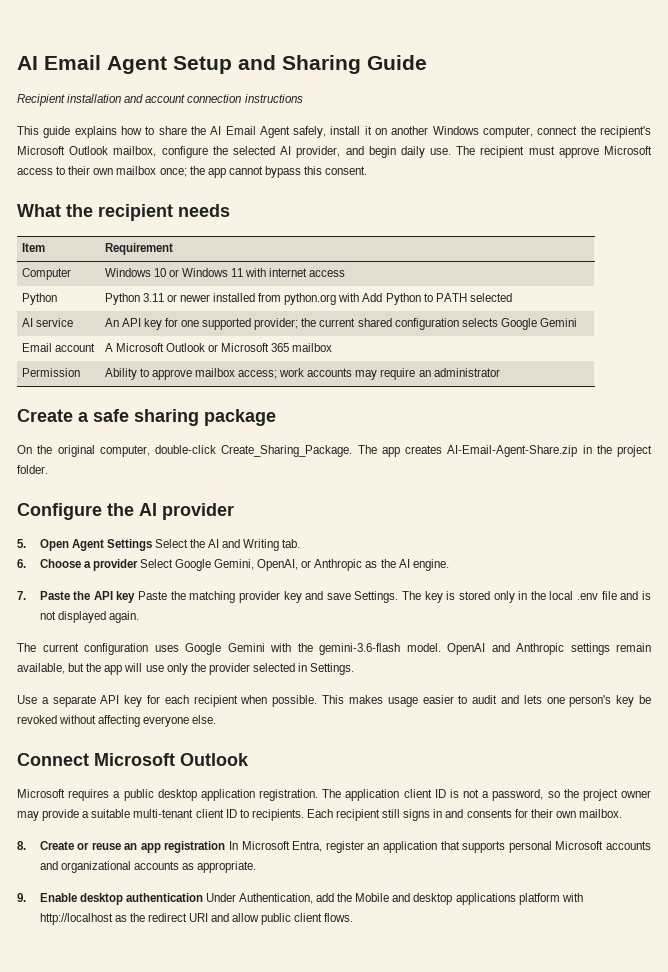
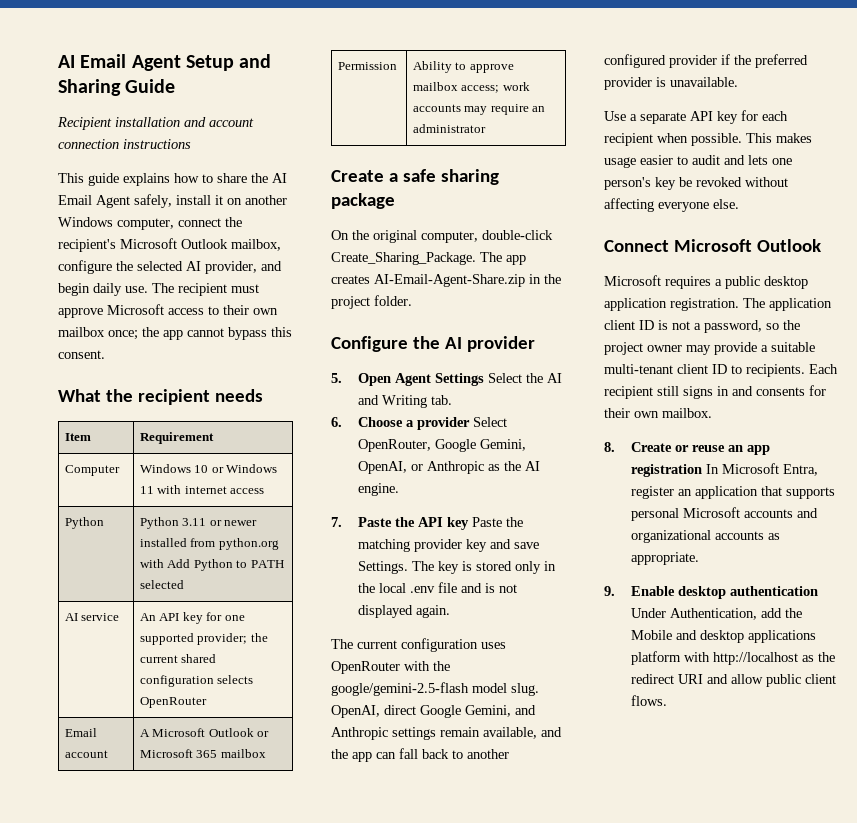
- AI service | An API key for one supported provider; the current shared configuration selects Google Gemini
+ AI service | An API key for one supported provider; the current shared configuration selects OpenRouter
- 6. Choose a provider Select Google Gemini, OpenAI, or Anthropic as the AI engine.
+ 6. Choose a provider Select OpenRouter, Google Gemini, OpenAI, or Anthropic as the AI engine.
- The current configuration uses Google Gemini with the gemini-3.6-flash model. OpenAI and Anthropic settings remain available, but the app will use only the provider selected in Settings.
+ The current configuration uses OpenRouter with the google/gemini-2.5-flash model slug. OpenAI, direct Google Gemini, and Anthropic settings remain available, and the app can fall back to another configured provider if the preferred provider is unavailable.

